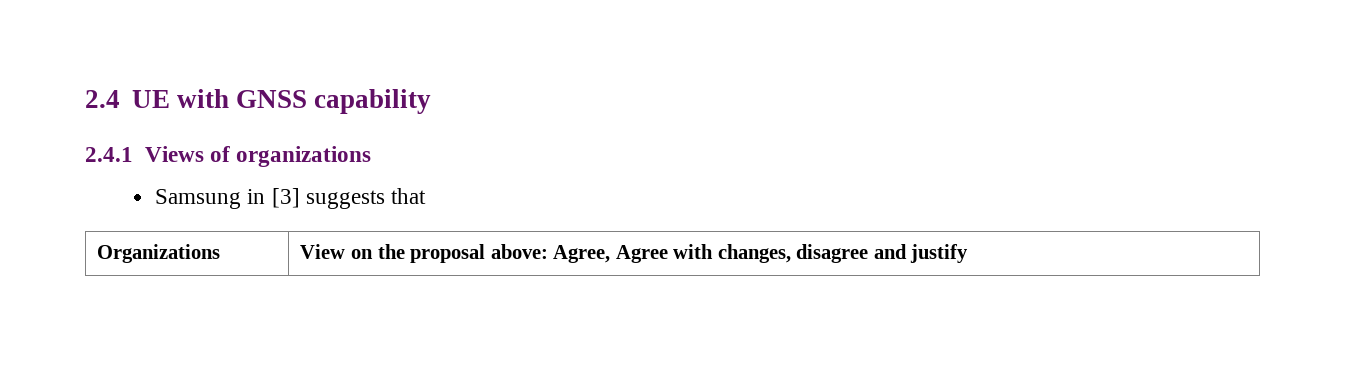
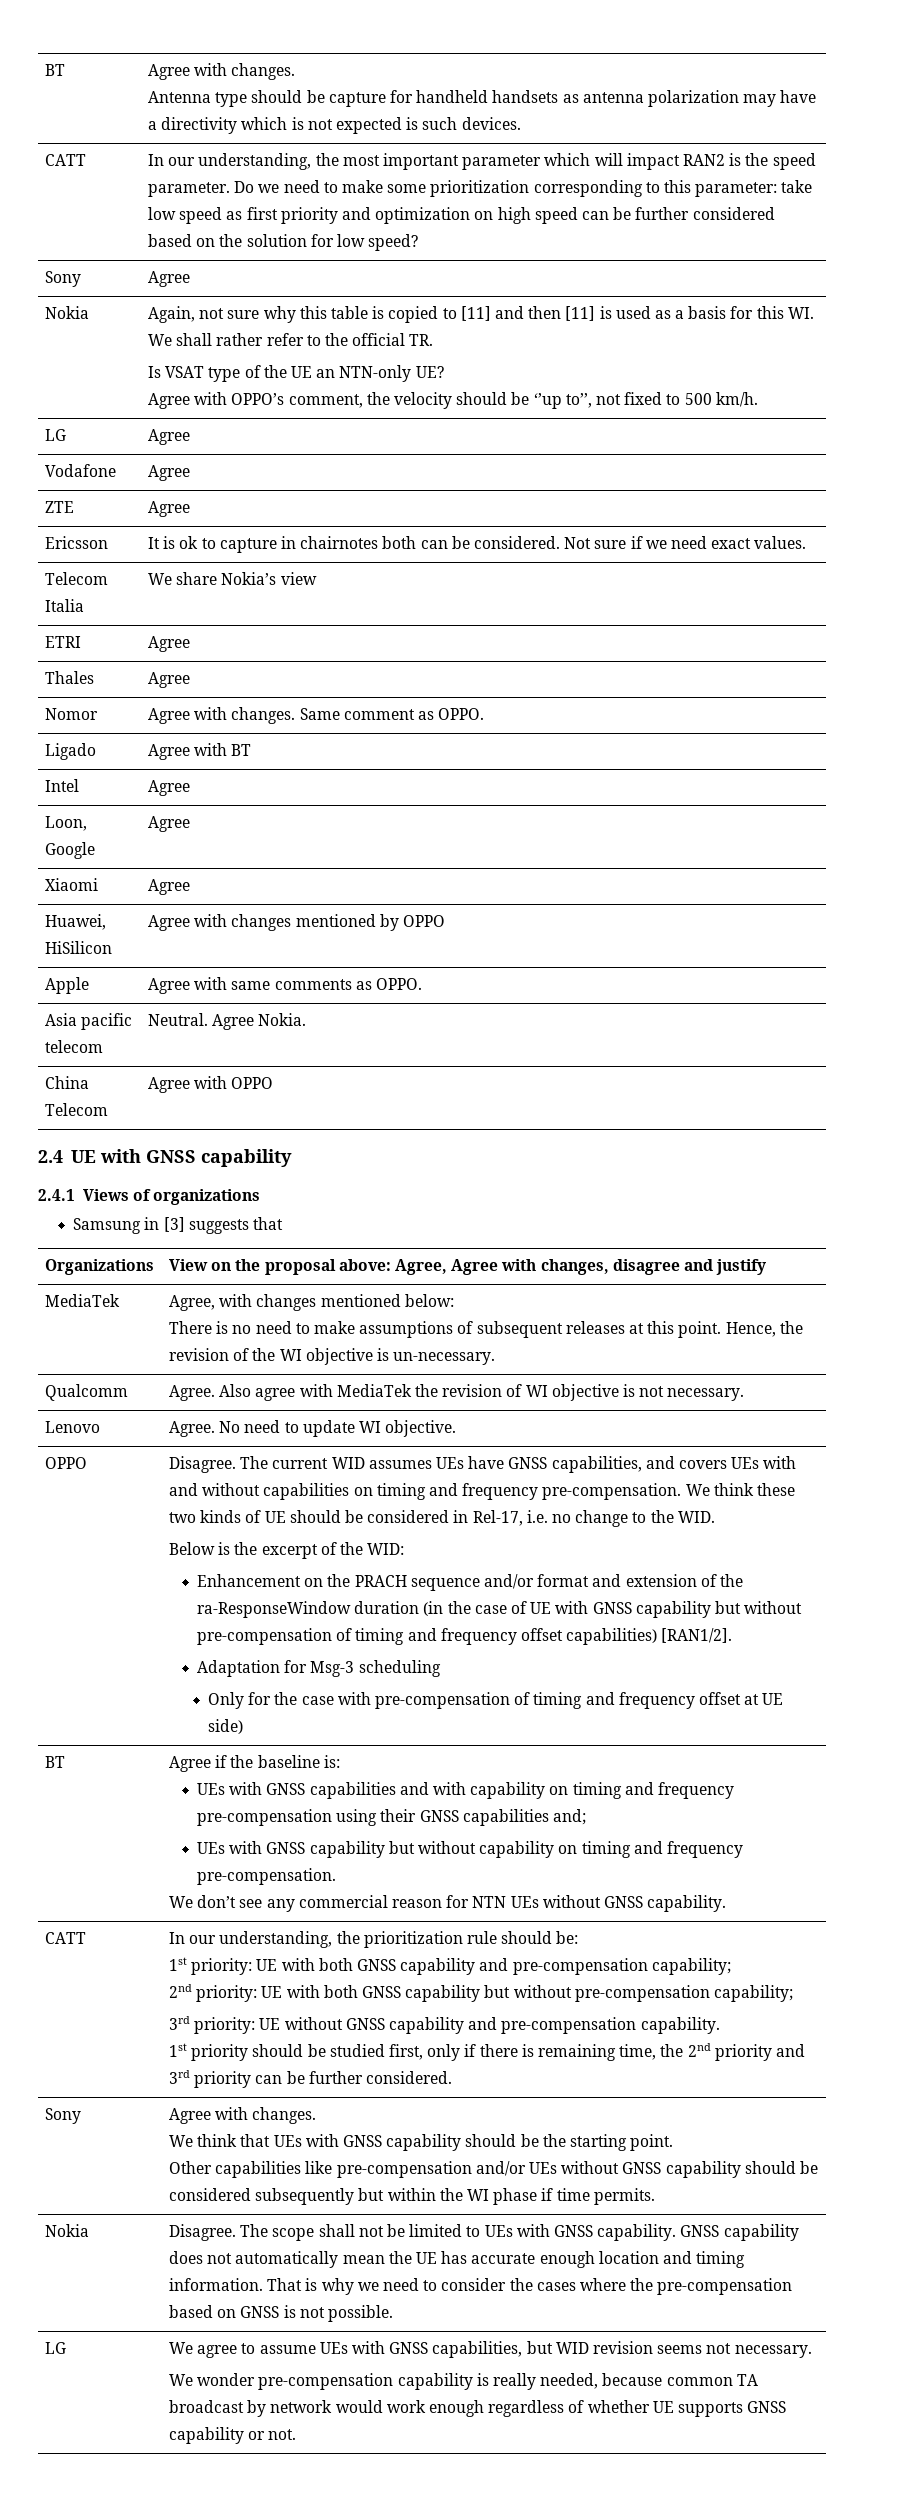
+ BT | Agree with changes.
+ Antenna type should be capture for handheld handsets as antenna polarization may have a directivity which is not expected is such devices.
+ CATT | In our understanding, the most important parameter which will impact RAN2 is the speed parameter. Do we need to make some prioritization corresponding to this parameter: take low speed as first priority and optimization on high speed can be further considered based on the solution for low speed?
+ Sony | Agree
+ Nokia | Again, not sure why this table is copied to [11] and then [11] is used as a basis for this WI. We shall rather refer to the official TR.
+ Is VSAT type of the UE an NTN-only UE?
+ Agree with OPPO’s comment, the velocity should be ‘’up to’’, not fixed to 500 km/h.
+ LG | Agree
+ Vodafone | Agree
+ ZTE | Agree
+ Ericsson | It is ok to capture in chairnotes both can be considered. Not sure if we need exact values.
+ Telecom Italia | We share Nokia’s view
+ ETRI | Agree
+ Thales | Agree
+ Nomor | Agree with changes. Same comment as OPPO.
+ Ligado | Agree with BT
+ Intel | Agree
+ Loon, Google | Agree
+ Xiaomi | Agree
+ Huawei, HiSilicon | Agree with changes mentioned by OPPO
+ Apple | Agree with same comments as OPPO.
+ Asia pacific telecom | Neutral. Agree Nokia.
+ China Telecom | Agree with OPPO
+ MediaTek | Agree, with changes mentioned below:
+ There is no need to make assumptions of subsequent releases at this point. Hence, the revision of the WI objective is un-necessary.
+ Qualcomm | Agree. Also agree with MediaTek the revision of WI objective is not necessary.
+ Lenovo | Agree. No need to update WI objective.
+ OPPO | Disagree. The current WID assumes UEs have GNSS capabilities, and covers UEs with and without capabilities on timing and frequency pre-compensation. We think these two kinds of UE should be considered in Rel-17, i.e. no change to the WID.
+ Below is the excerpt of the WID:
+ Enhancement on the PRACH sequence and/or format and extension of the ra-ResponseWindow duration (in the case of UE with GNSS capability but without pre-compensation of timing and frequency offset capabilities) [RAN1/2].
+ Adaptation for Msg-3 scheduling
+ Only for the case with pre-compensation of timing and frequency offset at UE side)
+ BT | Agree if the baseline is:
+ UEs with GNSS capabilities and with capability on timing and frequency pre-compensation using their GNSS capabilities and;
+ UEs with GNSS capability but without capability on timing and frequency pre-compensation.
+ We don’t see any commercial reason for NTN UEs without GNSS capability.
+ CATT | In our understanding, the prioritization rule should be:
+ 1st priority: UE with both GNSS capability and pre-compensation capability;
+ 2nd priority: UE with both GNSS capability but without pre-compensation capability;
+ 3rd priority: UE without GNSS capability and pre-compensation capability.
+ 1st priority should be studied first, only if there is remaining time, the 2nd priority and 3rd priority can be further considered.
+ Sony | Agree with changes.
+ We think that UEs with GNSS capability should be the starting point.
+ Other capabilities like pre-compensation and/or UEs without GNSS capability should be considered subsequently but within the WI phase if time permits.
+ Nokia | Disagree. The scope shall not be limited to UEs with GNSS capability. GNSS capability does not automatically mean the UE has accurate enough location and timing information. That is why we need to consider the cases where the pre-compensation based on GNSS is not possible.
+ LG | We agree to assume UEs with GNSS capabilities, but WID revision seems not necessary.
+ We wonder pre-compensation capability is really needed, because common TA broadcast by network would work enough regardless of whether UE supports GNSS capability or not.

